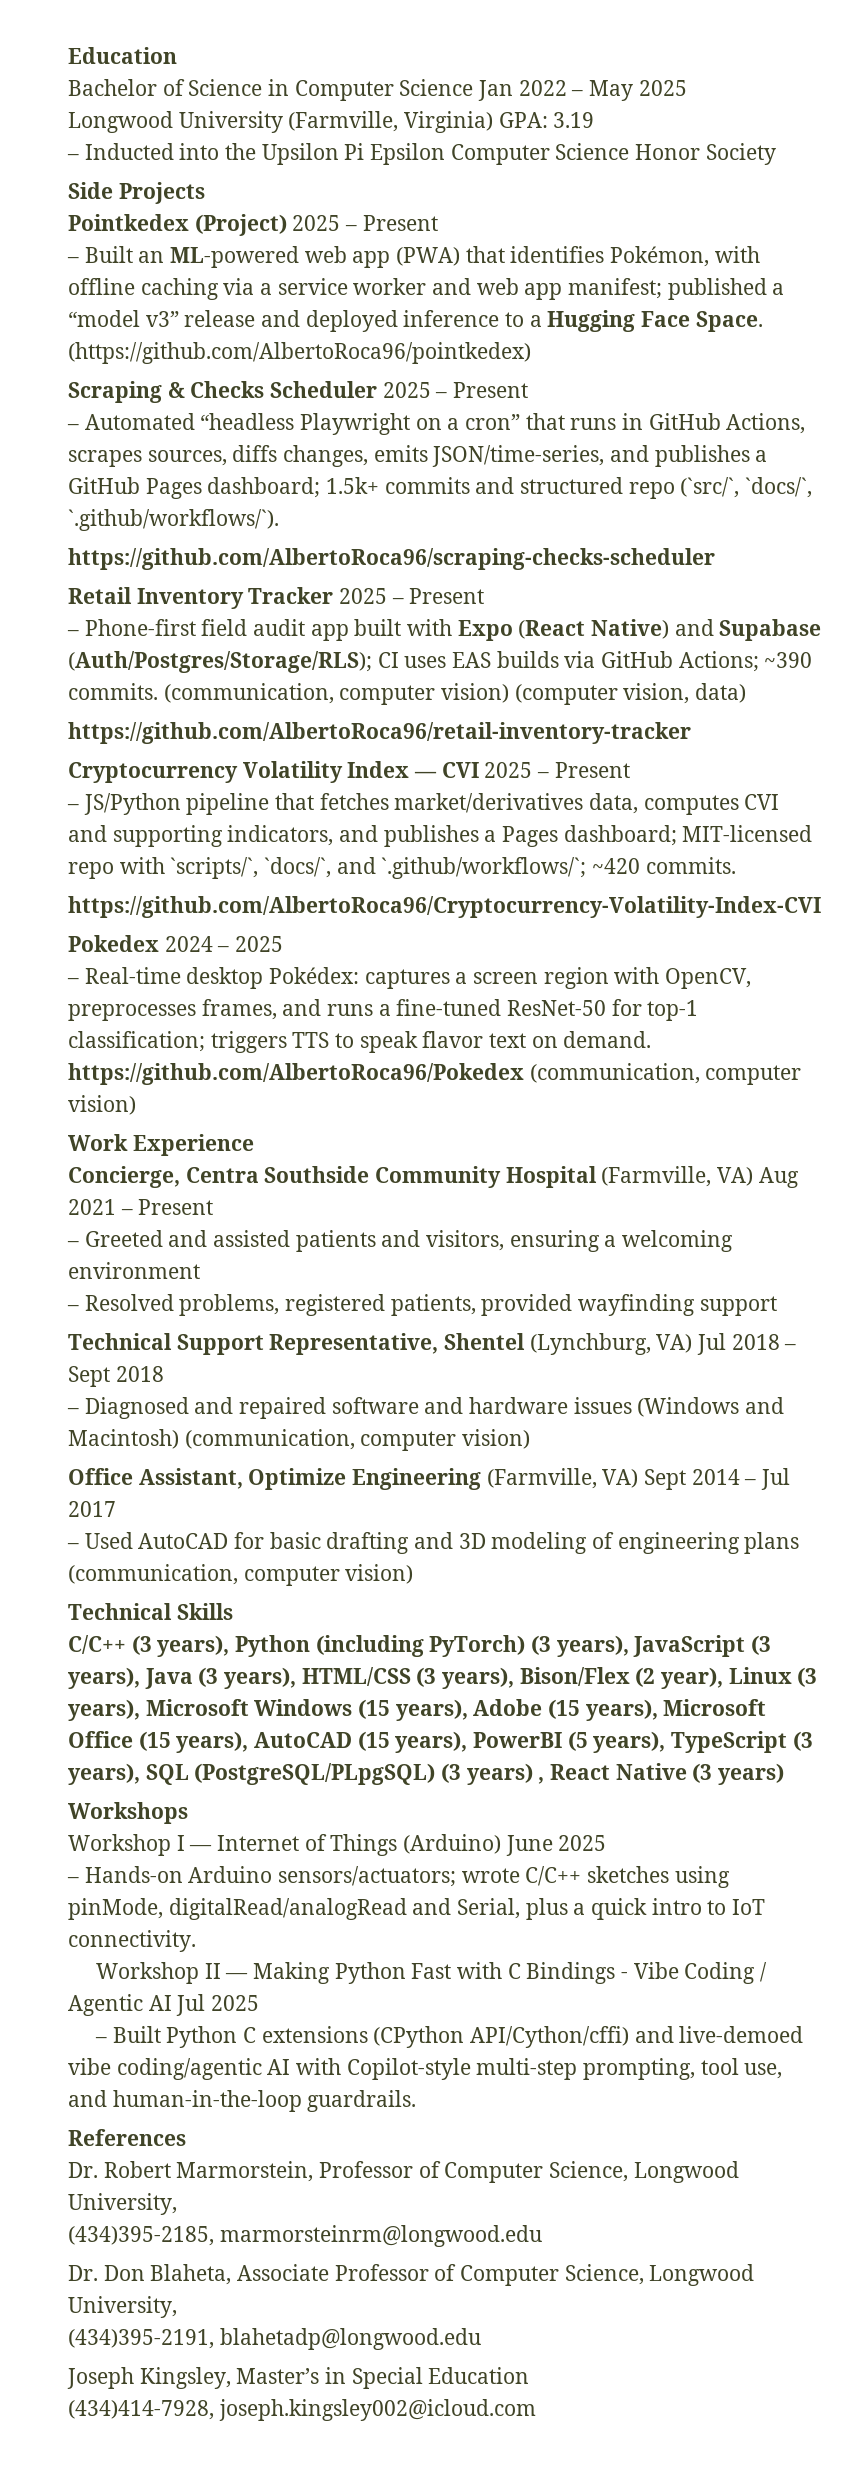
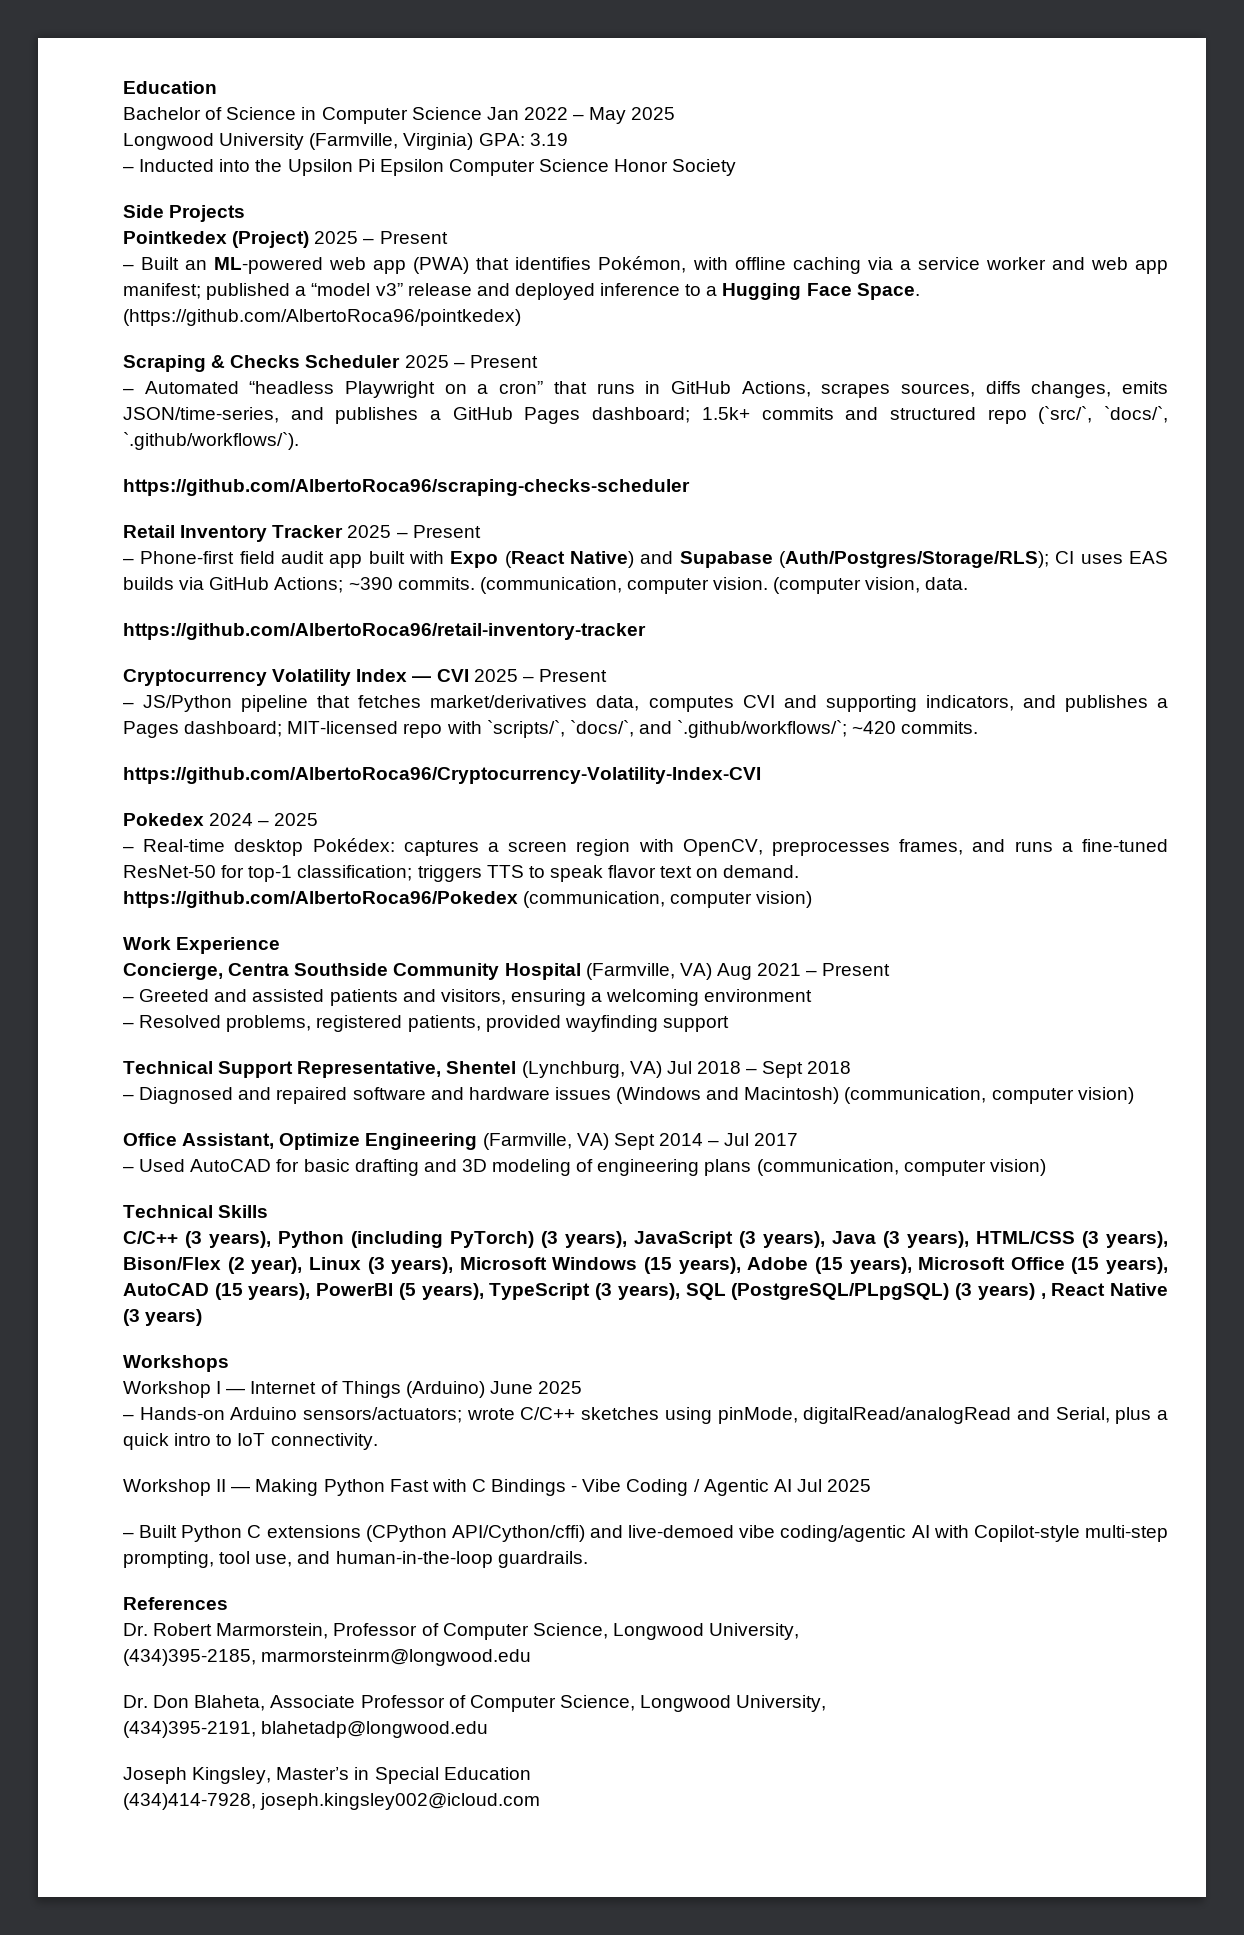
- (communication, computer vision) (computer vision, data)
+ (communication, computer vision. (computer vision, data.

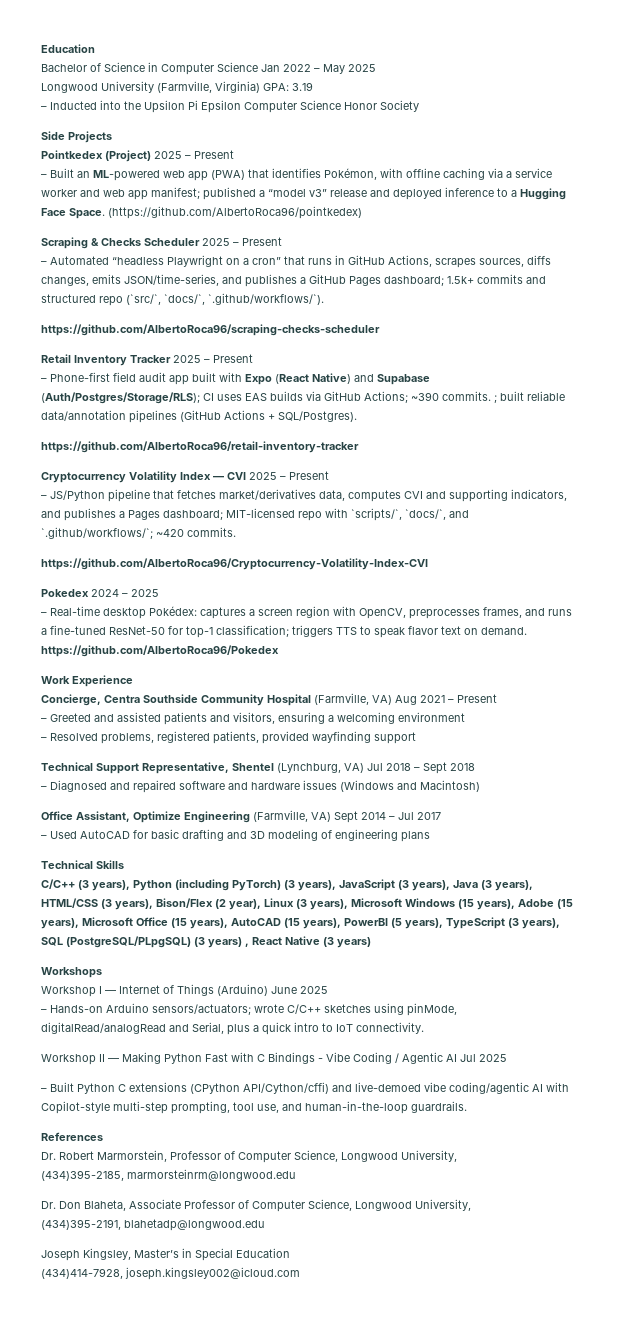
- – Phone-first field audit app built with Expo (React Native) and Supabase (Auth/Postgres/Storage/RLS); CI uses EAS builds via GitHub Actions; ~390 commits. (communication, computer vision. (computer vision, data.
+ – Phone-first field audit app built with Expo (React Native) and Supabase (Auth/Postgres/Storage/RLS); CI uses EAS builds via GitHub Actions; ~390 commits. ; built reliable data/annotation pipelines (GitHub Actions + SQL/Postgres).
- – Real-time desktop Pokédex: captures a screen region with OpenCV, preprocesses frames, and runs a fine-tuned ResNet-50 for top-1 classification; triggers TTS to speak flavor text on demand. https://github.com/AlbertoRoca96/Pokedex (communication, computer vision)
+ – Real-time desktop Pokédex: captures a screen region with OpenCV, preprocesses frames, and runs a fine-tuned ResNet-50 for top-1 classification; triggers TTS to speak flavor text on demand. https://github.com/AlbertoRoca96/Pokedex
- – Diagnosed and repaired software and hardware issues (Windows and Macintosh) (communication, computer vision)
+ – Diagnosed and repaired software and hardware issues (Windows and Macintosh)
- – Used AutoCAD for basic drafting and 3D modeling of engineering plans (communication, computer vision)
+ – Used AutoCAD for basic drafting and 3D modeling of engineering plans

